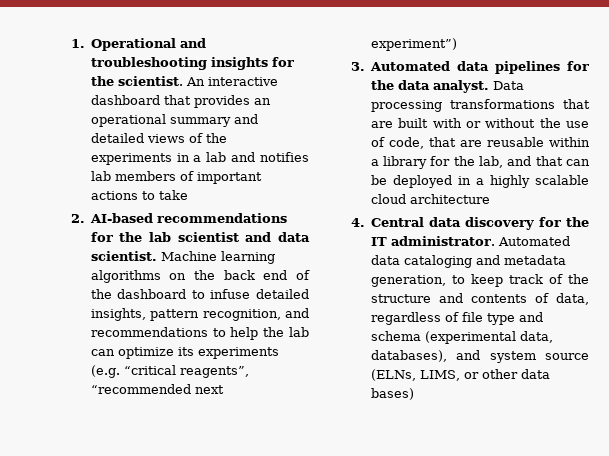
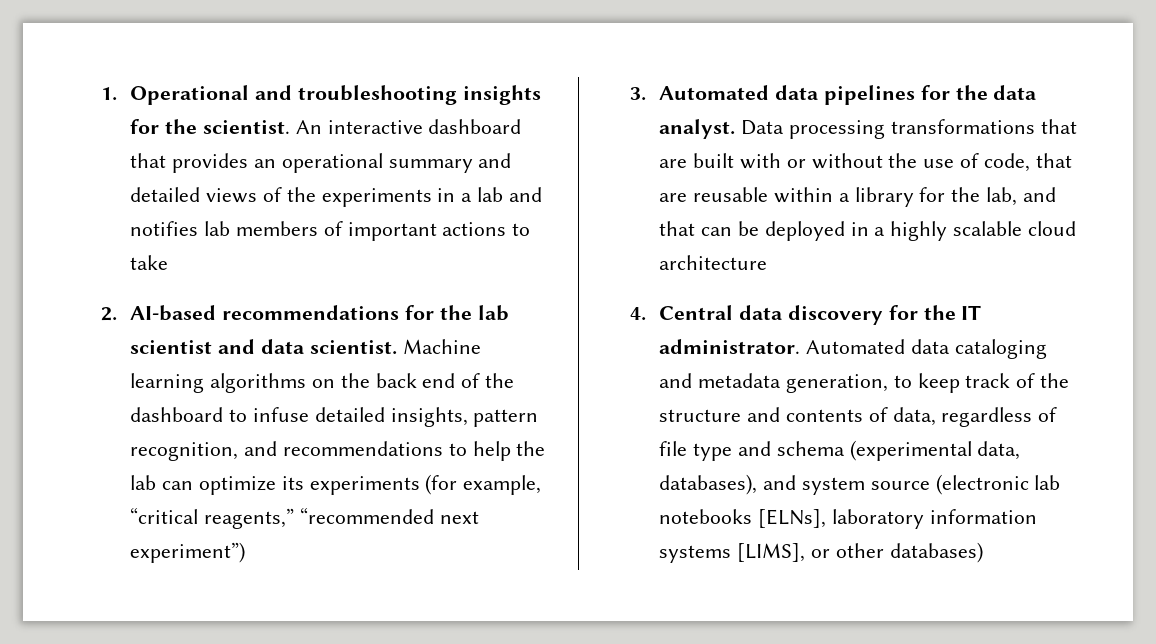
- Machine learning algorithms on the back end of the dashboard to infuse detailed insights, pattern recognition, and recommendations to help the lab can optimize its experiments (e.g. “critical reagents”, “recommended next experiment”)
+ Machine learning algorithms on the back end of the dashboard to infuse detailed insights, pattern recognition, and recommendations to help the lab can optimize its experiments (for example, “critical reagents,” “recommended next experiment”)
- Automated data cataloging and metadata generation, to keep track of the structure and contents of data, regardless of file type and schema (experimental data, databases), and system source (ELNs, LIMS, or other data bases)
+ Automated data cataloging and metadata generation, to keep track of the structure and contents of data, regardless of file type and schema (experimental data, databases), and system source (electronic lab notebooks [ELNs], laboratory information systems [LIMS], or other databases)

